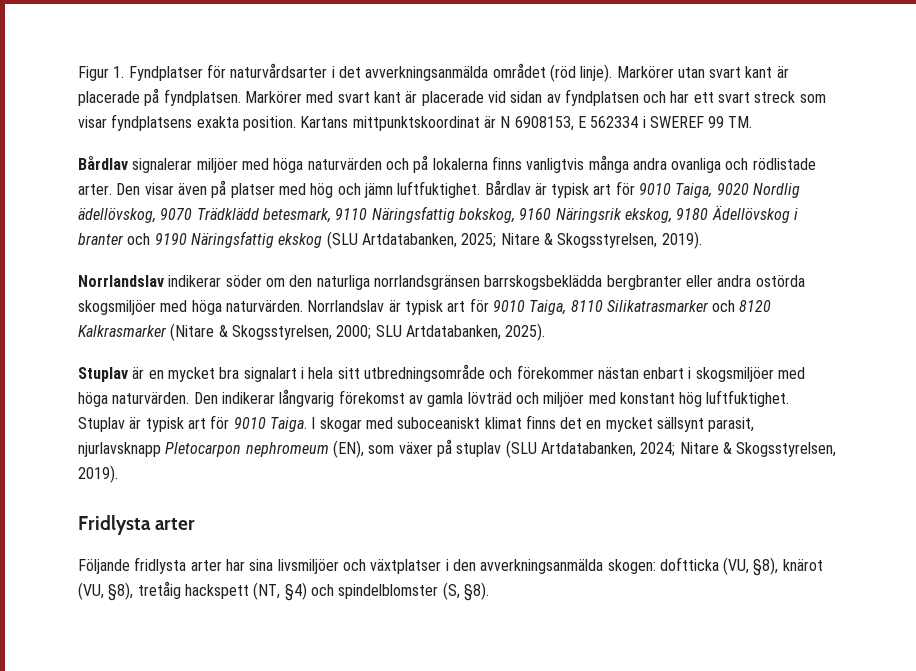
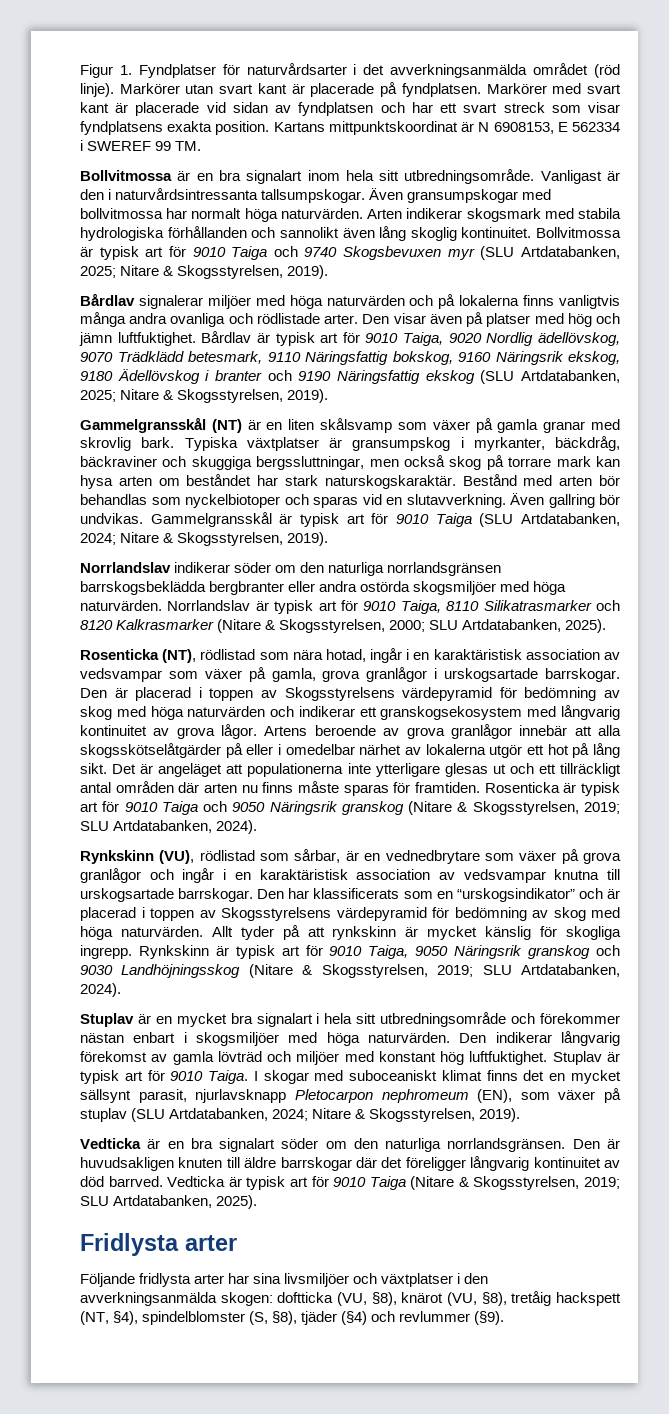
+ Bollvitmossa är en bra signalart inom hela sitt utbredningsområde. Vanligast är den i naturvårdsintressanta tallsumpskogar. Även gransumpskogar med bollvitmossa har normalt höga naturvärden. Arten indikerar skogsmark med stabila hydrologiska förhållanden och sannolikt även lång skoglig kontinuitet. Bollvitmossa är typisk art för 9010 Taiga och 9740 Skogsbevuxen myr (SLU Artdatabanken, 2025; Nitare & Skogsstyrelsen, 2019).
+ Gammelgransskål (NT) är en liten skålsvamp som växer på gamla granar med skrovlig bark. Typiska växtplatser är gransumpskog i myrkanter, bäckdråg, bäckraviner och skuggiga bergssluttningar, men också skog på torrare mark kan hysa arten om beståndet har stark naturskogskaraktär. Bestånd med arten bör behandlas som nyckelbiotoper och sparas vid en slutavverkning. Även gallring bör undvikas. Gammelgransskål är typisk art för 9010 Taiga (SLU Artdatabanken, 2024; Nitare & Skogsstyrelsen, 2019).
+ Rosenticka (NT), rödlistad som nära hotad, ingår i en karaktäristisk association av vedsvampar som växer på gamla, grova granlågor i urskogsartade barrskogar. Den är placerad i toppen av Skogsstyrelsens värdepyramid för bedömning av skog med höga naturvärden och indikerar ett granskogsekosystem med långvarig kontinuitet av grova lågor. Artens beroende av grova granlågor innebär att alla skogsskötselåtgärder på eller i omedelbar närhet av lokalerna utgör ett hot på lång sikt. Det är angeläget att populationerna inte ytterligare glesas ut och ett tillräckligt antal områden där arten nu finns måste sparas för framtiden. Rosenticka är typisk art för 9010 Taiga och 9050 Näringsrik granskog (Nitare & Skogsstyrelsen, 2019; SLU Artdatabanken, 2024).
+ Rynkskinn (VU), rödlistad som sårbar, är en vednedbrytare som växer på grova granlågor och ingår i en karaktäristisk association av vedsvampar knutna till urskogsartade barrskogar. Den har klassificerats som en “urskogsindikator” och är placerad i toppen av Skogsstyrelsens värdepyramid för bedömning av skog med höga naturvärden. Allt tyder på att rynkskinn är mycket känslig för skogliga ingrepp. Rynkskinn är typisk art för 9010 Taiga, 9050 Näringsrik granskog och 9030 Landhöjningsskog (Nitare & Skogsstyrelsen, 2019; SLU Artdatabanken, 2024).
+ Vedticka är en bra signalart söder om den naturliga norrlandsgränsen. Den är huvudsakligen knuten till äldre barrskogar där det föreligger långvarig kontinuitet av död barrved. Vedticka är typisk art för 9010 Taiga (Nitare & Skogsstyrelsen, 2019; SLU Artdatabanken, 2025).
- Följande fridlysta arter har sina livsmiljöer och växtplatser i den avverkningsanmälda skogen: doftticka (VU, §8), knärot (VU, §8), tretåig hackspett (NT, §4) och spindelblomster (S, §8).
+ Följande fridlysta arter har sina livsmiljöer och växtplatser i den avverkningsanmälda skogen: doftticka (VU, §8), knärot (VU, §8), tretåig hackspett (NT, §4), spindelblomster (S, §8), tjäder (§4) och revlummer (§9).

